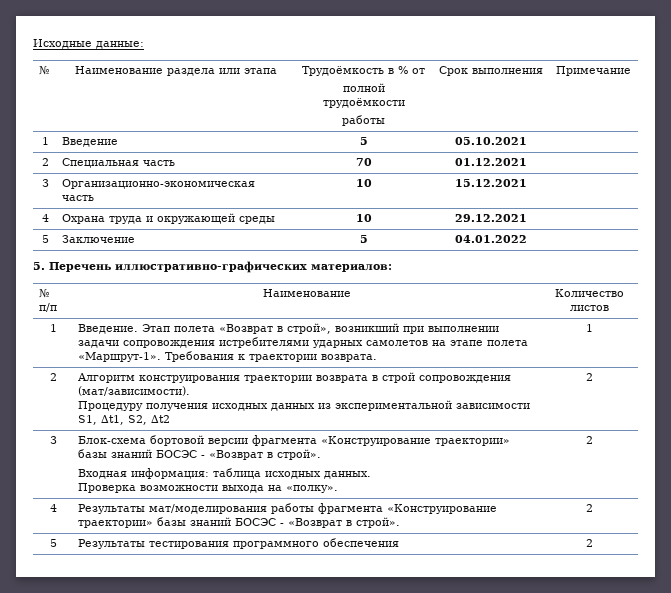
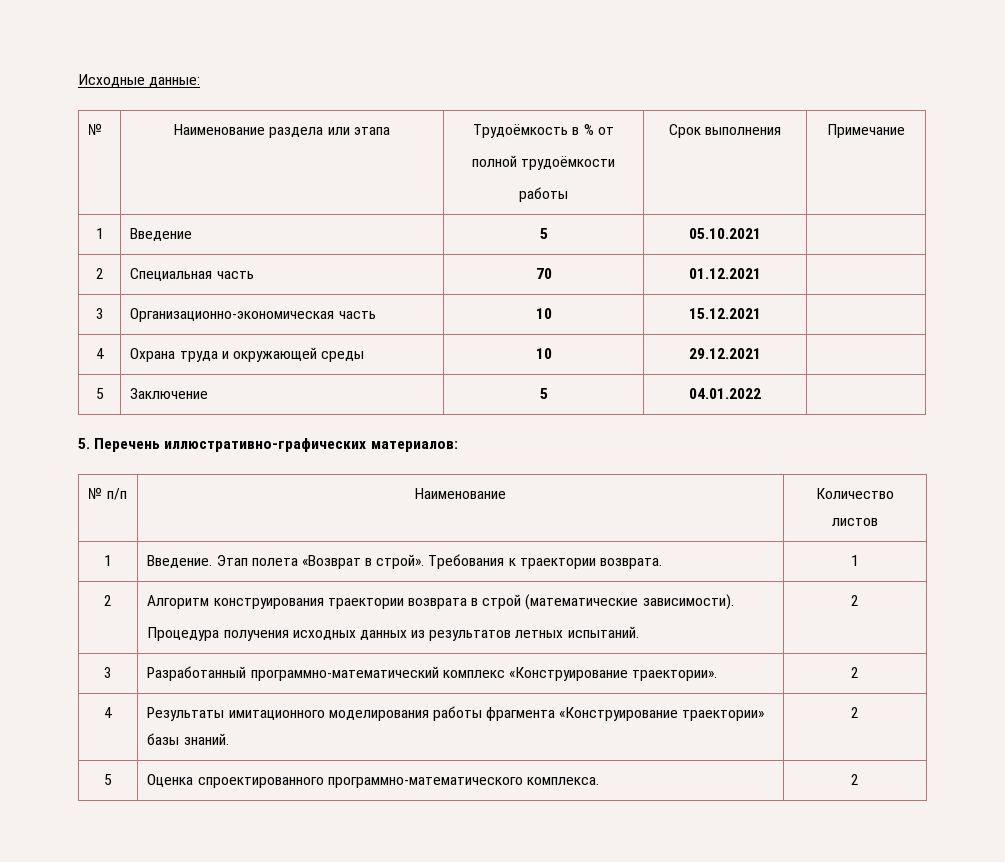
- 1 | Введение. Этап полета «Возврат в строй», возникший при выполнении задачи сопровождения истребителями ударных самолетов на этапе полета «Маршрут-1». Требования к траектории возврата. | 1
+ 1 | Введение. Этап полета «Возврат в строй». Требования к траектории возврата. | 1
- 2 | Алгоритм конструирования траектории возврата в строй сопровождения (мат/зависимости).
- Процедуру получения исходных данных из экспериментальной зависимости S1, ∆t1, S2, ∆t2 | 2
- 3 | Блок-схема бортовой версии фрагмента «Конструирование траектории» базы знаний БОСЭС - «Возврат в строй».
- Входная информация: таблица исходных данных.
- Проверка возможности выхода на «полку». | 2
+ 2 | Алгоритм конструирования траектории возврата в строй (математические зависимости).
+ Процедура получения исходных данных из результатов летных испытаний. | 2
+ 3 | Разработанный программно-математический комплекс «Конструирование траектории». | 2
- 4 | Результаты мат/моделирования работы фрагмента «Конструирование траектории» базы знаний БОСЭС - «Возврат в строй». | 2
- 5 | Результаты тестирования программного обеспечения | 2
+ 4 | Результаты имитационного моделирования работы фрагмента «Конструирование траектории» базы знаний. | 2
+ 5 | Оценка спроектированного программно-математического комплекса. | 2

